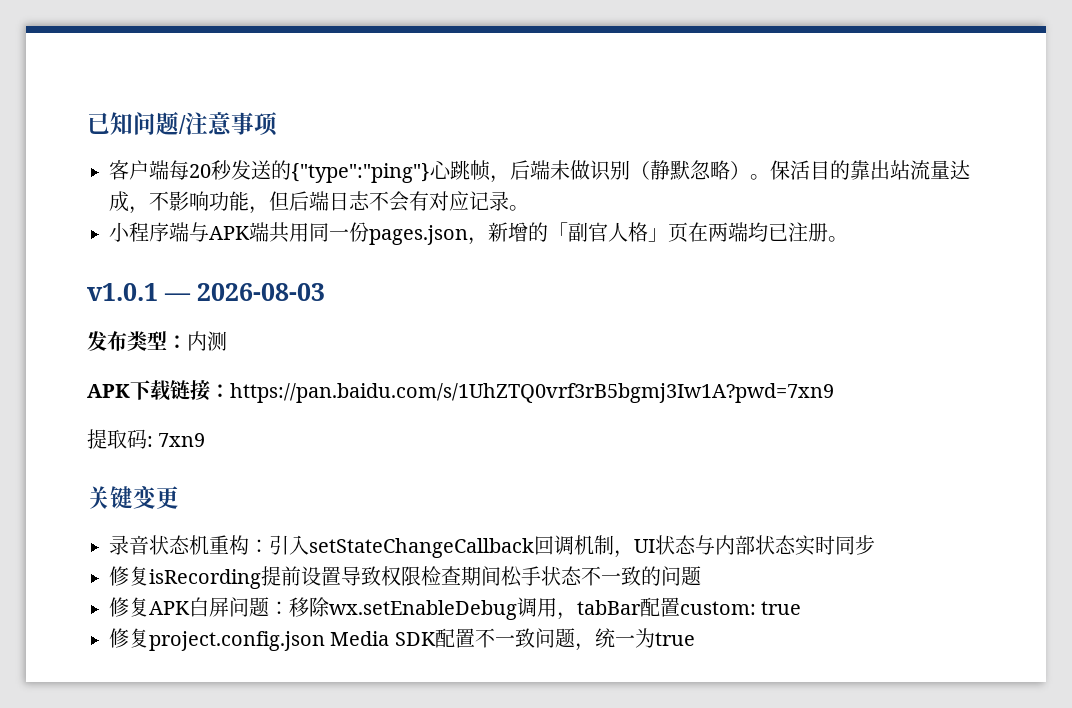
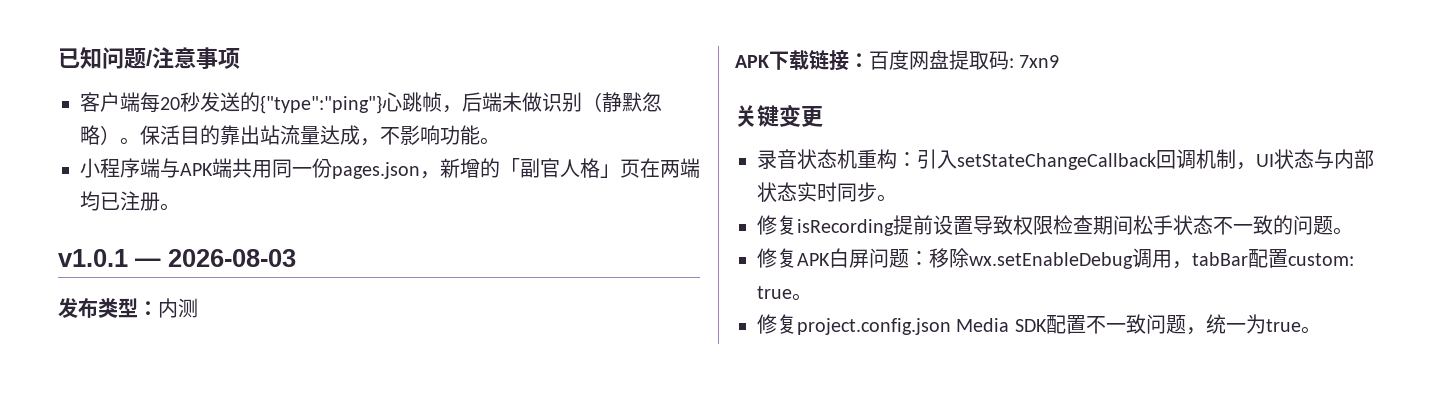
- 保活目的靠出站流量达成，不影响功能，但后端日志不会有对应记录。
+ 保活目的靠出站流量达成，不影响功能。
- APK下载链接：https://pan.baidu.com/s/1UhZTQ0vrf3rB5bgmj3Iw1A?pwd=7xn9
- 提取码: 7xn9
+ APK下载链接：百度网盘提取码: 7xn9
- 录音状态机重构：引入setStateChangeCallback回调机制，UI状态与内部状态实时同步
+ 录音状态机重构：引入setStateChangeCallback回调机制，UI状态与内部状态实时同步。
- 修复isRecording提前设置导致权限检查期间松手状态不一致的问题
+ 修复isRecording提前设置导致权限检查期间松手状态不一致的问题。
- 修复APK白屏问题：移除wx.setEnableDebug调用，tabBar配置custom: true
+ 修复APK白屏问题：移除wx.setEnableDebug调用，tabBar配置custom: true。
- 修复project.config.json Media SDK配置不一致问题，统一为true
+ 修复project.config.json Media SDK配置不一致问题，统一为true。

